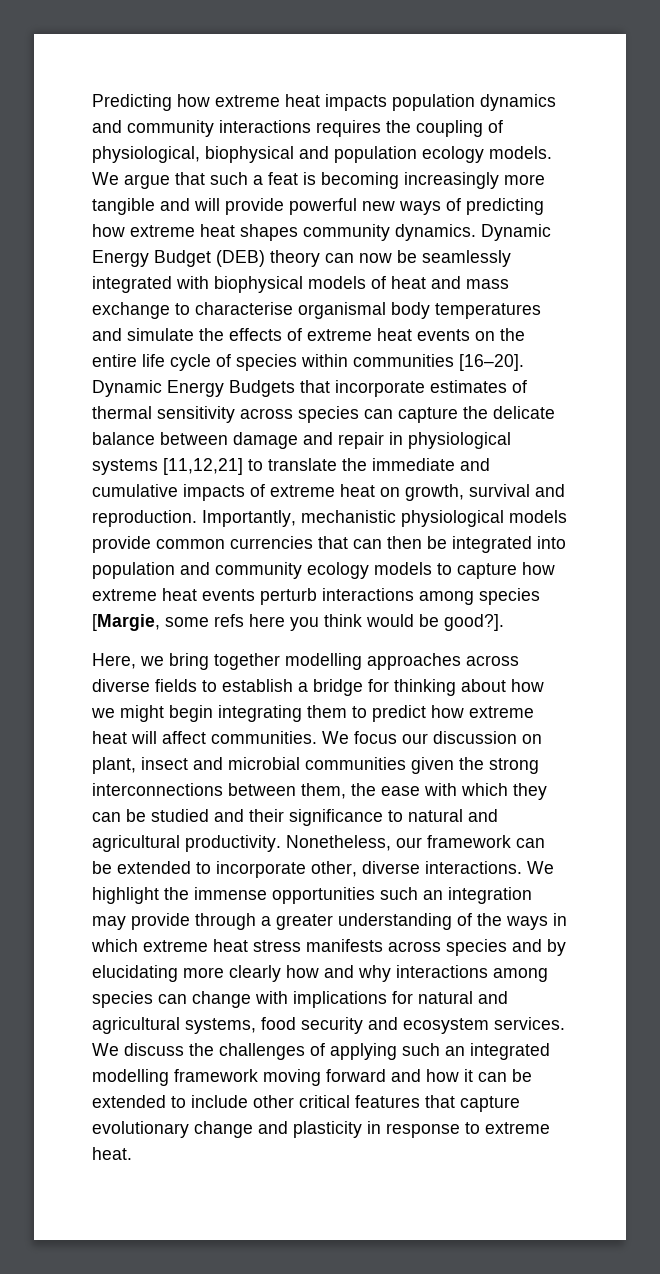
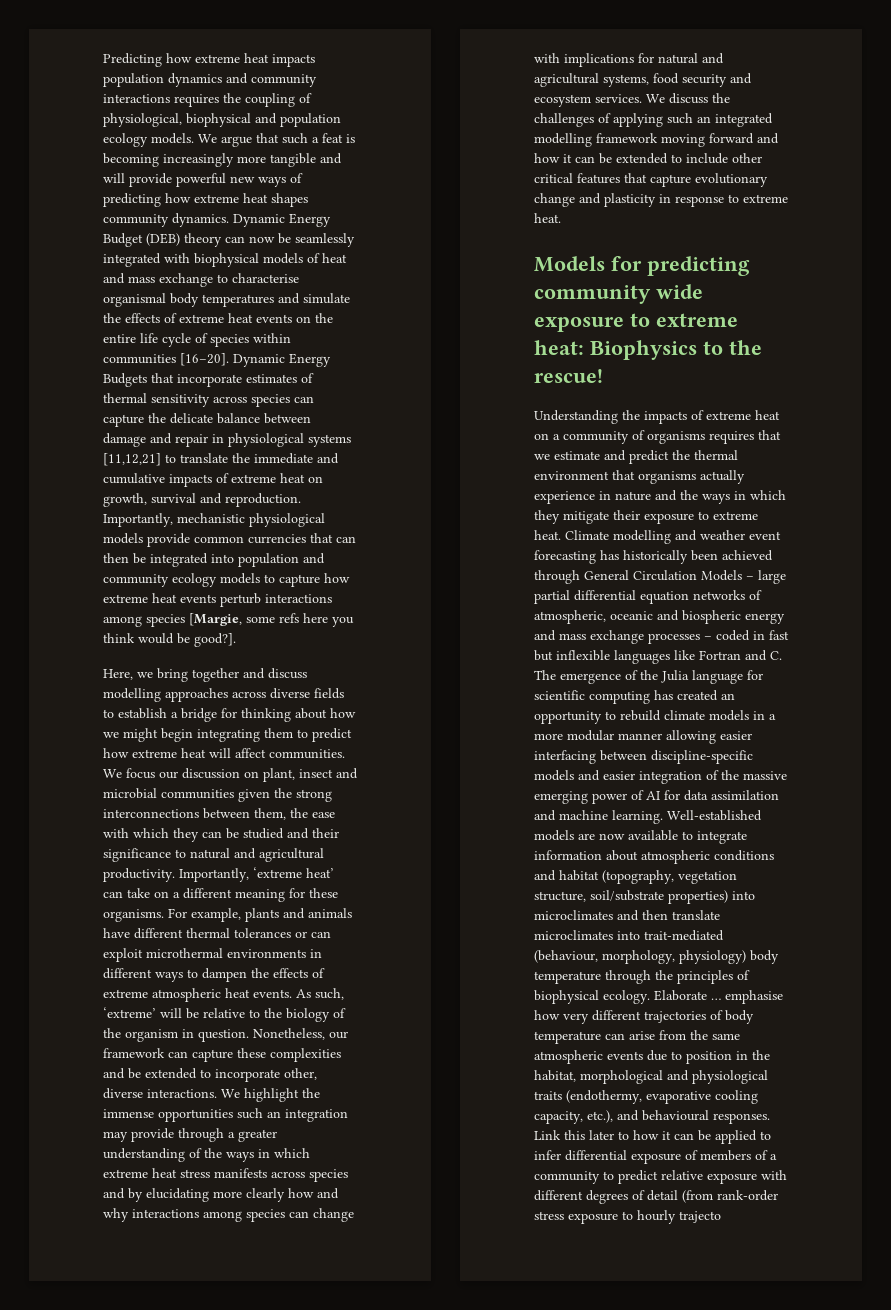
- Here, we bring together modelling approaches across diverse fields to establish a bridge for thinking about how we might begin integrating them to predict how extreme heat will affect communities.
+ Here, we bring together and discuss modelling approaches across diverse fields to establish a bridge for thinking about how we might begin integrating them to predict how extreme heat will affect communities.
- Nonetheless, our framework can be extended to incorporate other, diverse interactions.
+ Importantly, ‘extreme heat’ can take on a different meaning for these organisms. For example, plants and animals have different thermal tolerances or can exploit microthermal environments in different ways to dampen the effects of extreme atmospheric heat events. As such, ‘extreme’ will be relative to the biology of the organism in question. Nonetheless, our framework can capture these complexities and be extended to incorporate other, diverse interactions.
+ Models for predicting community wide exposure to extreme heat: Biophysics to the rescue!
+ Understanding the impacts of extreme heat on a community of organisms requires that we estimate and predict the thermal environment that organisms actually experience in nature and the ways in which they mitigate their exposure to extreme heat. Climate modelling and weather event forecasting has historically been achieved through General Circulation Models – large partial differential equation networks of atmospheric, oceanic and biospheric energy and mass exchange processes – coded in fast but inflexible languages like Fortran and C. The emergence of the Julia language for scientific computing has created an opportunity to rebuild climate models in a more modular manner allowing easier interfacing between discipline-specific models and easier integration of the massive emerging power of AI for data assimilation and machine learning. Well-established models are now available to integrate information about atmospheric conditions and habitat (topography, vegetation structure, soil/substrate properties) into microclimates and then translate microclimates into trait-mediated (behaviour, morphology, physiology) body temperature through the principles of biophysical ecology. Elaborate … emphasise how very different trajectories of body temperature can arise from the same atmospheric events due to position in the habitat, morphological and physiological traits (endothermy, evaporative cooling capacity, etc.), and behavioural responses. Link this later to how it can be applied to infer differential exposure of members of a community to predict relative exposure with different degrees of detail (from rank-order stress exposure to hourly trajecto

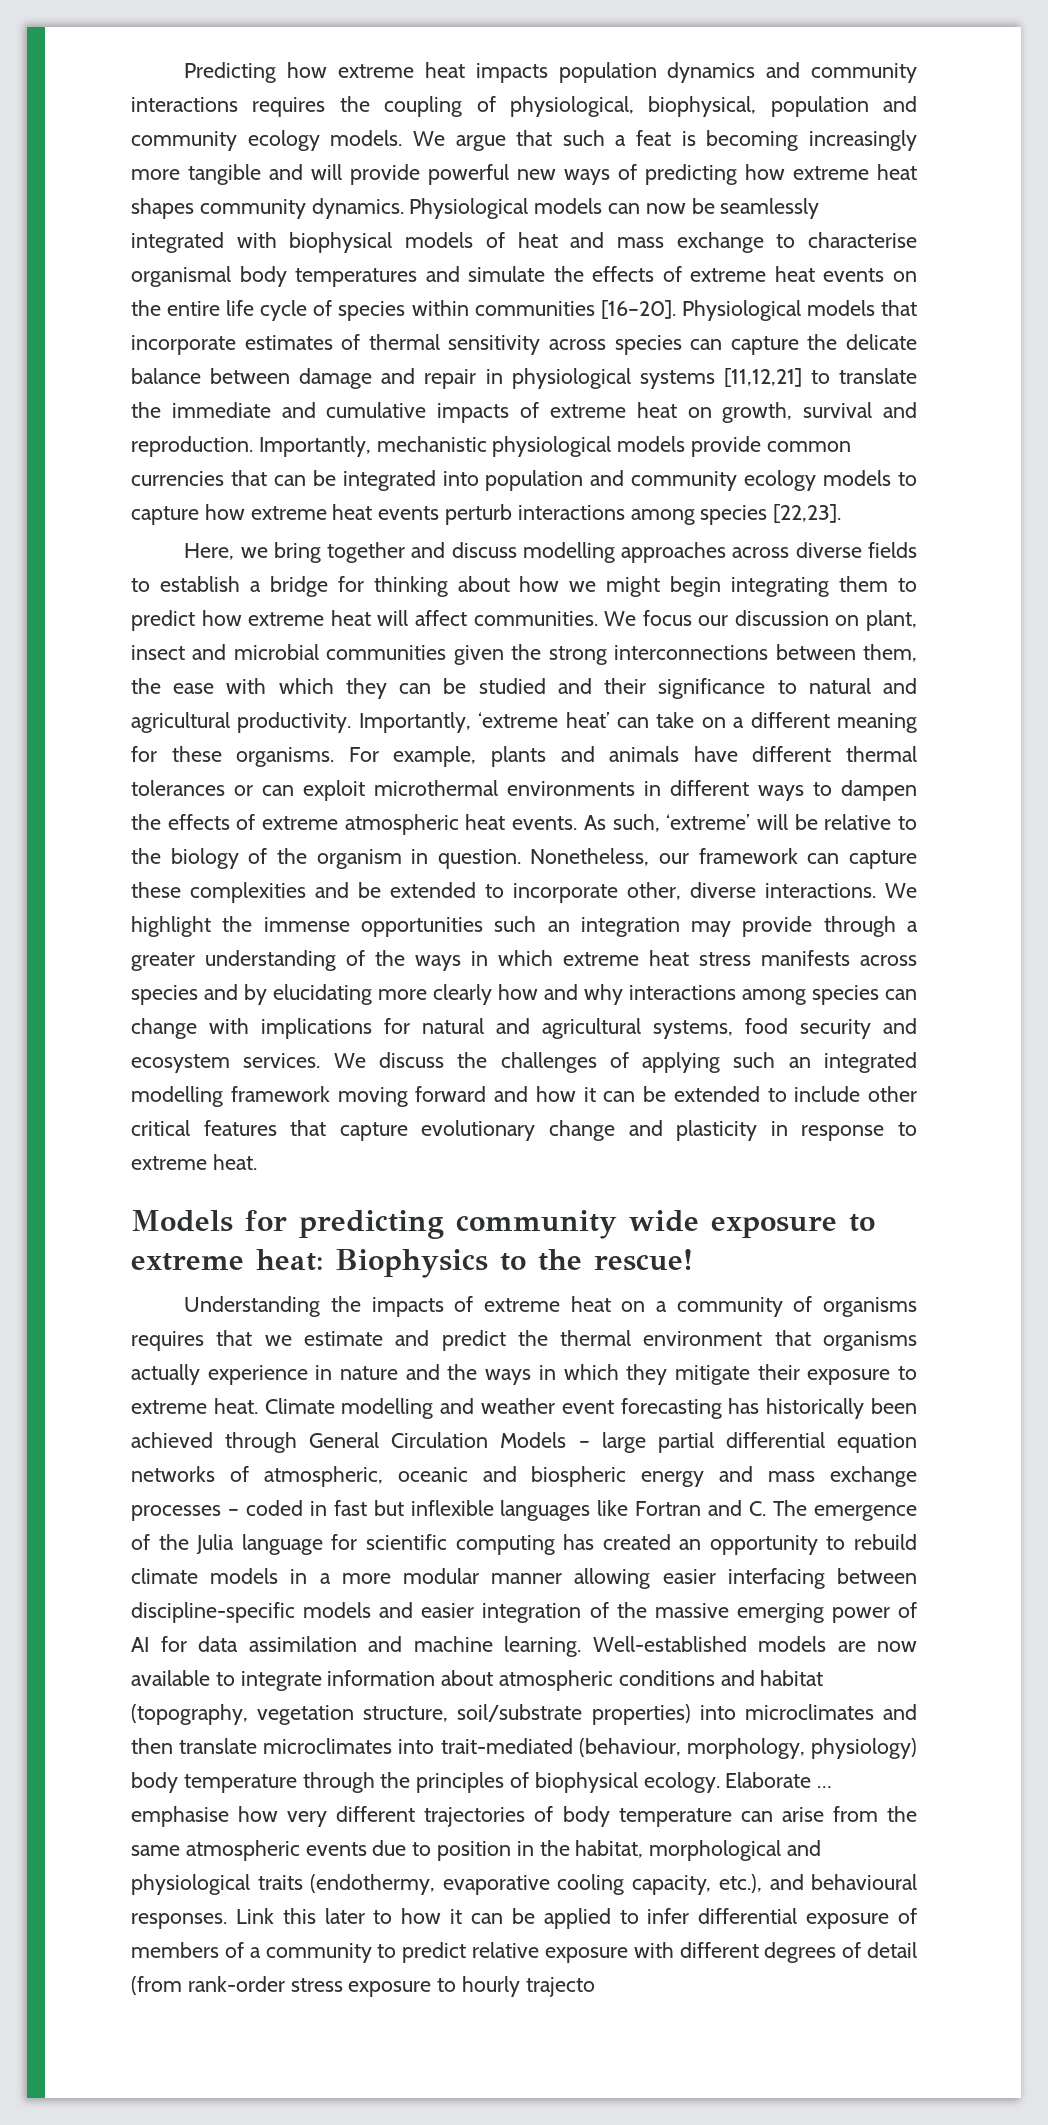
- Predicting how extreme heat impacts population dynamics and community interactions requires the coupling of physiological, biophysical and population ecology models.
+ Predicting how extreme heat impacts population dynamics and community interactions requires the coupling of physiological, biophysical, population and community ecology models.
- Dynamic Energy Budget (DEB) theory can now be seamlessly integrated with biophysical models of heat and mass exchange to characterise organismal body temperatures and simulate the effects of extreme heat events on the entire life cycle of species within communities [16–20].
+ Physiological models can now be seamlessly integrated with biophysical models of heat and mass exchange to characterise organismal body temperatures and simulate the effects of extreme heat events on the entire life cycle of species within communities [16–20].
- Dynamic Energy Budgets that incorporate estimates of thermal sensitivity across species can capture the delicate balance between damage and repair in physiological systems [11,12,21] to translate the immediate and cumulative impacts of extreme heat on growth, survival and reproduction.
+ Physiological models that incorporate estimates of thermal sensitivity across species can capture the delicate balance between damage and repair in physiological systems [11,12,21] to translate the immediate and cumulative impacts of extreme heat on growth, survival and reproduction.
- Importantly, mechanistic physiological models provide common currencies that can then be integrated into population and community ecology models to capture how extreme heat events perturb interactions among species [Margie, some refs here you think would be good?].
+ Importantly, mechanistic physiological models provide common currencies that can be integrated into population and community ecology models to capture how extreme heat events perturb interactions among species [22,23].

